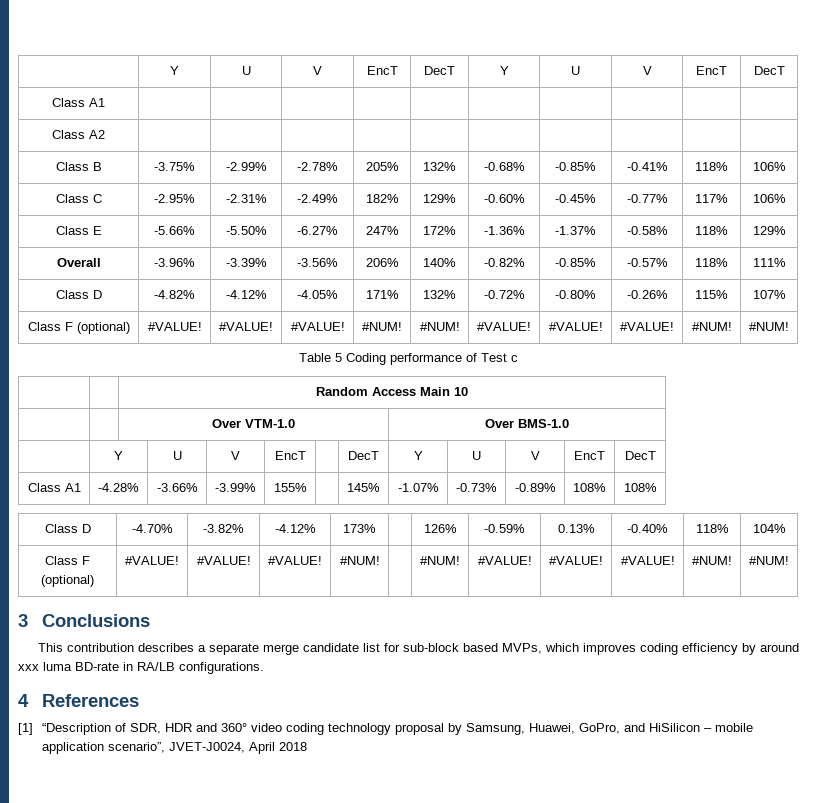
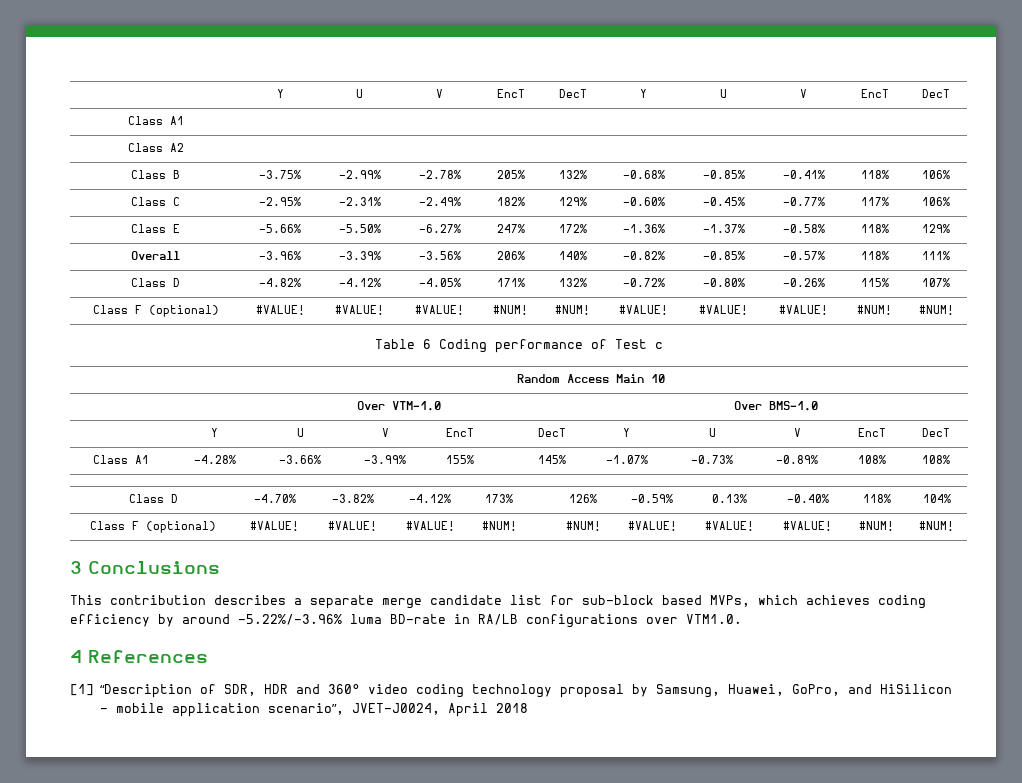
- Table 5 Coding performance of Test c
+ Table 6 Coding performance of Test c
- This contribution describes a separate merge candidate list for sub-block based MVPs, which improves coding efficiency by around xxx luma BD-rate in RA/LB configurations.
+ This contribution describes a separate merge candidate list for sub-block based MVPs, which achieves coding efficiency by around -5.22%/-3.96% luma BD-rate in RA/LB configurations over VTM1.0.

